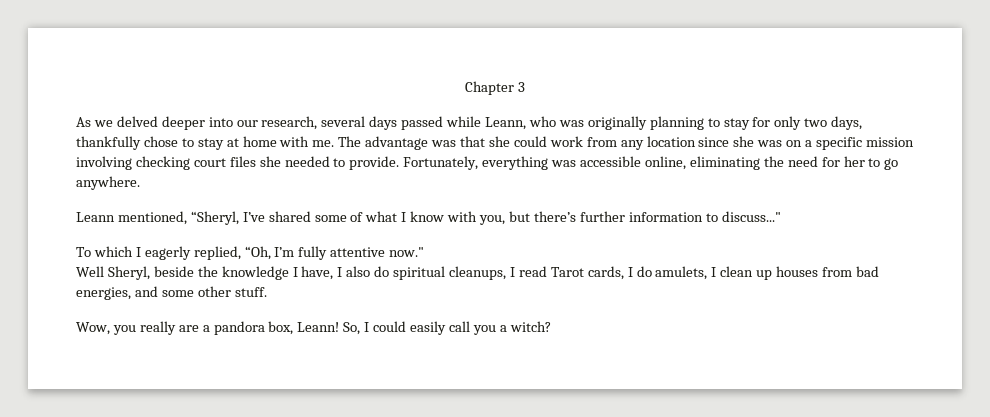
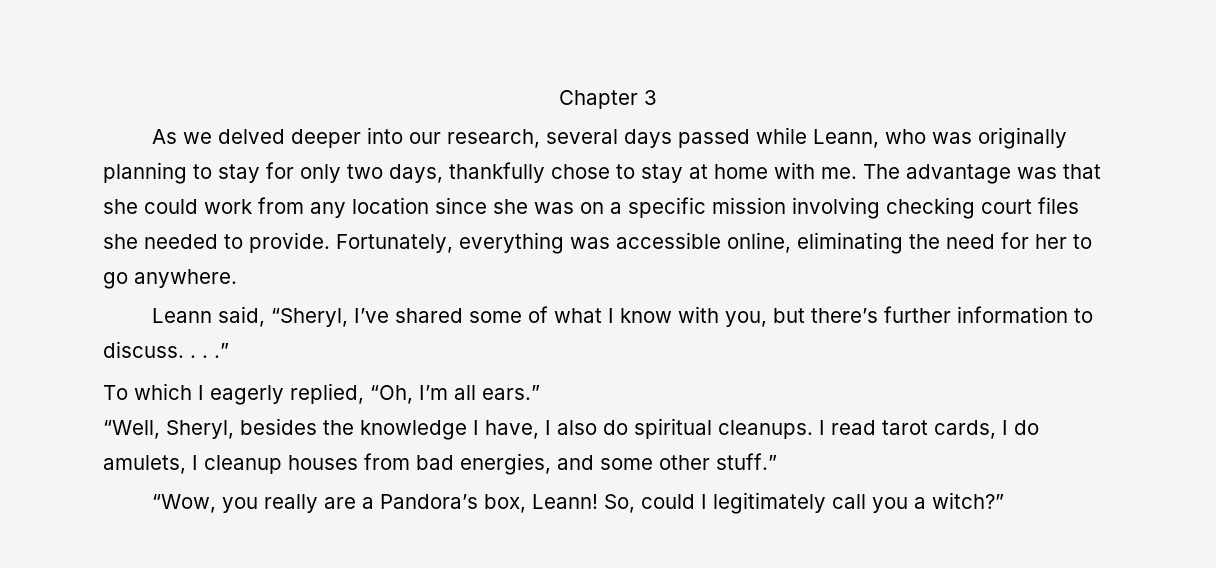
- Leann mentioned, “Sheryl, I’ve shared some of what I know with you, but there’s further information to discuss..."
+ Leann said, “Sheryl, I’ve shared some of what I know with you, but there’s further information to discuss. . . .”
- To which I eagerly replied, “Oh, I’m fully attentive now."
- Well Sheryl, beside the knowledge I have, I also do spiritual cleanups, I read Tarot cards, I do amulets, I clean up houses from bad energies, and some other stuff.
- Wow, you really are a pandora box, Leann!
+ To which I eagerly replied, “Oh, I’m all ears.”
+ “Well, Sheryl, besides the knowledge I have, I also do spiritual cleanups. I read tarot cards, I do amulets, I cleanup houses from bad energies, and some other stuff.”
+ “Wow, you really are a Pandora’s box, Leann!
- So, I could easily call you a witch?
+ So, could I legitimately call you a witch?”

